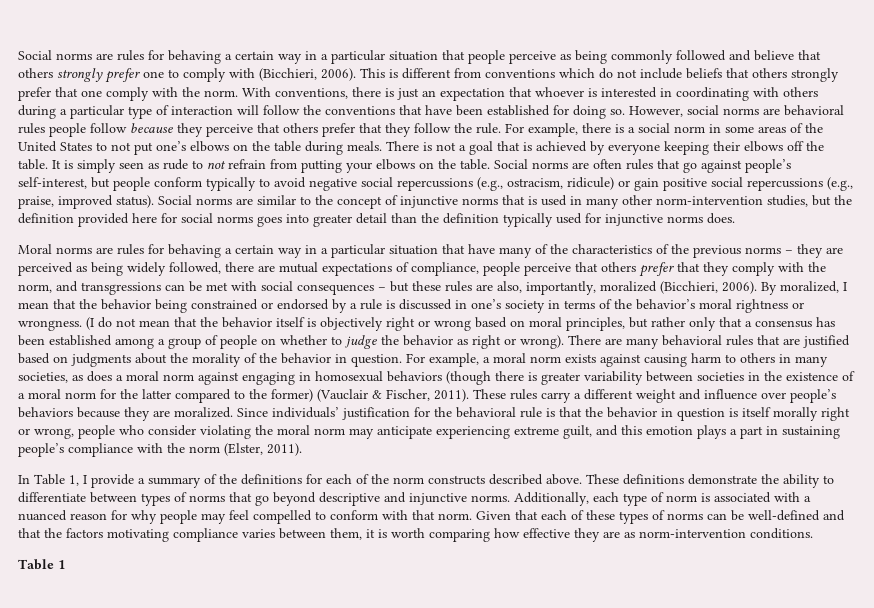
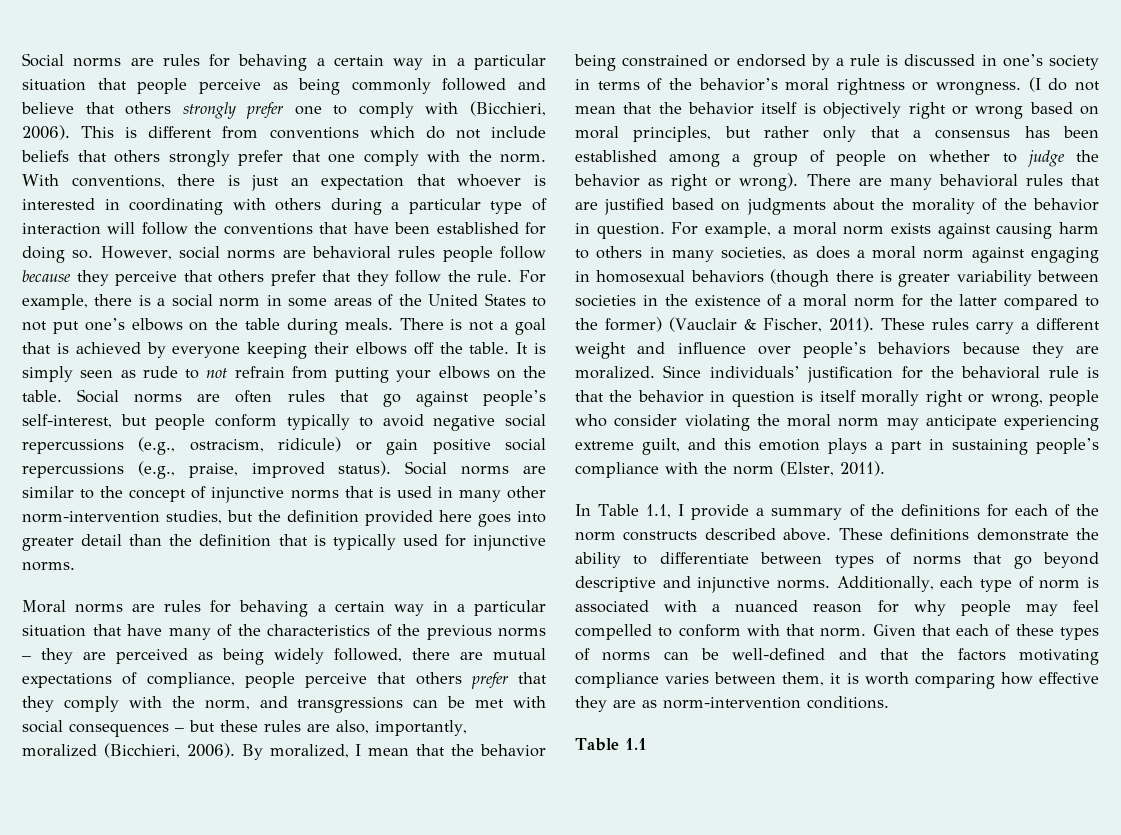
- Social norms are similar to the concept of injunctive norms that is used in many other norm-intervention studies, but the definition provided here for social norms goes into greater detail than the definition typically used for injunctive norms does.
+ Social norms are similar to the concept of injunctive norms that is used in many other norm-intervention studies, but the definition provided here goes into greater detail than the definition that is typically used for injunctive norms.
- In Table 1, I provide a summary of the definitions for each of the norm constructs described above.
+ In Table 1.1, I provide a summary of the definitions for each of the norm constructs described above.
- Table 1
+ Table 1.1

